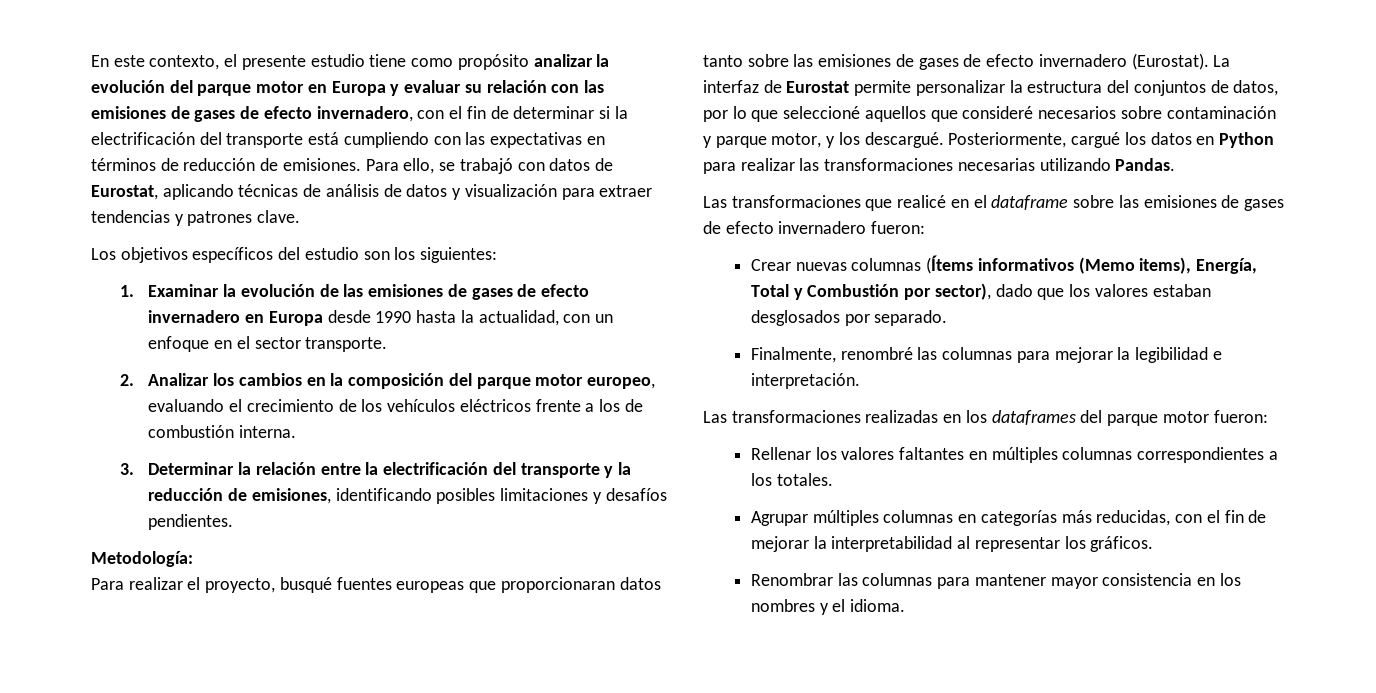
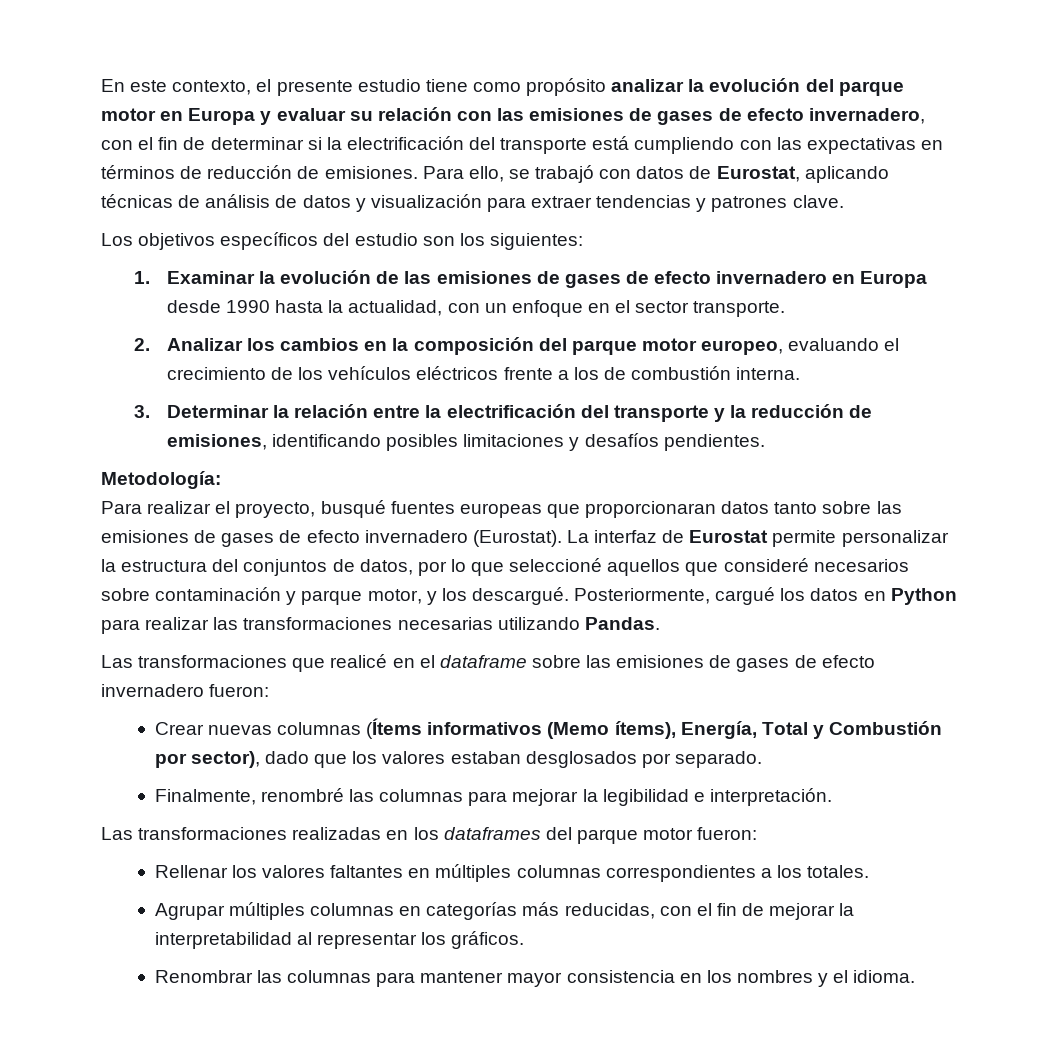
- Crear nuevas columnas (Ítems informativos (Memo items), Energía, Total y Combustión por sector), dado que los valores estaban desglosados por separado.
+ Crear nuevas columnas (Ítems informativos (Memo ítems), Energía, Total y Combustión por sector), dado que los valores estaban desglosados por separado.

